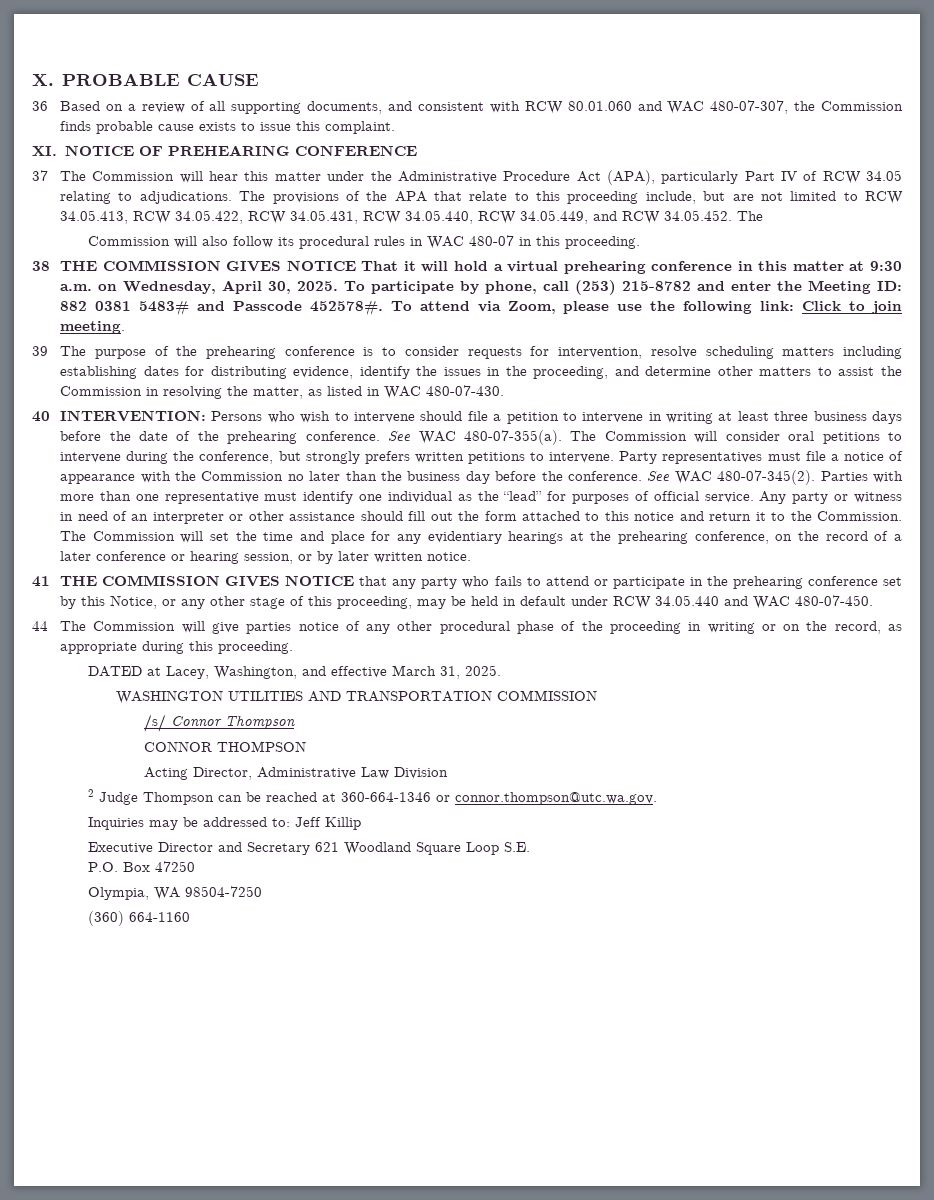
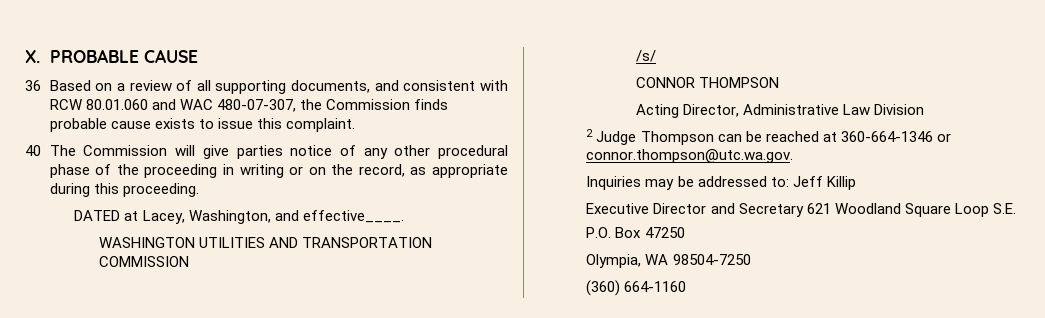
- XI. NOTICE OF PREHEARING CONFERENCE
- 37 The Commission will hear this matter under the Administrative Procedure Act (APA), particularly Part IV of RCW 34.05 relating to adjudications. The provisions of the APA that relate to this proceeding include, but are not limited to RCW 34.05.413, RCW 34.05.422, RCW 34.05.431, RCW 34.05.440, RCW 34.05.449, and RCW 34.05.452. The
- Commission will also follow its procedural rules in WAC 480-07 in this proceeding.
- 38 THE COMMISSION GIVES NOTICE That it will hold a virtual prehearing conference in this matter at 9:30 a.m. on Wednesday, April 30, 2025. To participate by phone, call (253) 215-8782 and enter the Meeting ID: 882 0381 5483# and Passcode 452578#. To attend via Zoom, please use the following link: Click to join meeting.
- 39 The purpose of the prehearing conference is to consider requests for intervention, resolve scheduling matters including establishing dates for distributing evidence, identify the issues in the proceeding, and determine other matters to assist the Commission in resolving the matter, as listed in WAC 480-07-430.
- 40 INTERVENTION: Persons who wish to intervene should file a petition to intervene in writing at least three business days before the date of the prehearing conference. See WAC 480-07-355(a). The Commission will consider oral petitions to intervene during the conference, but strongly prefers written petitions to intervene. Party representatives must file a notice of appearance with the Commission no later than the business day before the conference. See WAC 480-07-345(2). Parties with more than one representative must identify one individual as the “lead” for purposes of official service. Any party or witness in need of an interpreter or other assistance should fill out the form attached to this notice and return it to the Commission. The Commission will set the time and place for any evidentiary hearings at the prehearing conference, on the record of a later conference or hearing session, or by later written notice.
- 41 THE COMMISSION GIVES NOTICE that any party who fails to attend or participate in the prehearing conference set by this Notice, or any other stage of this proceeding, may be held in default under RCW 34.05.440 and WAC 480-07-450.
- 44 The Commission will give parties notice of any other procedural phase of the proceeding in writing or on the record, as appropriate during this proceeding.
+ 40 The Commission will give parties notice of any other procedural phase of the proceeding in writing or on the record, as appropriate during this proceeding.
- DATED at Lacey, Washington, and effective March 31, 2025.
+ DATED at Lacey, Washington, and effective____.
- /s/ Connor Thompson
+ /s/

